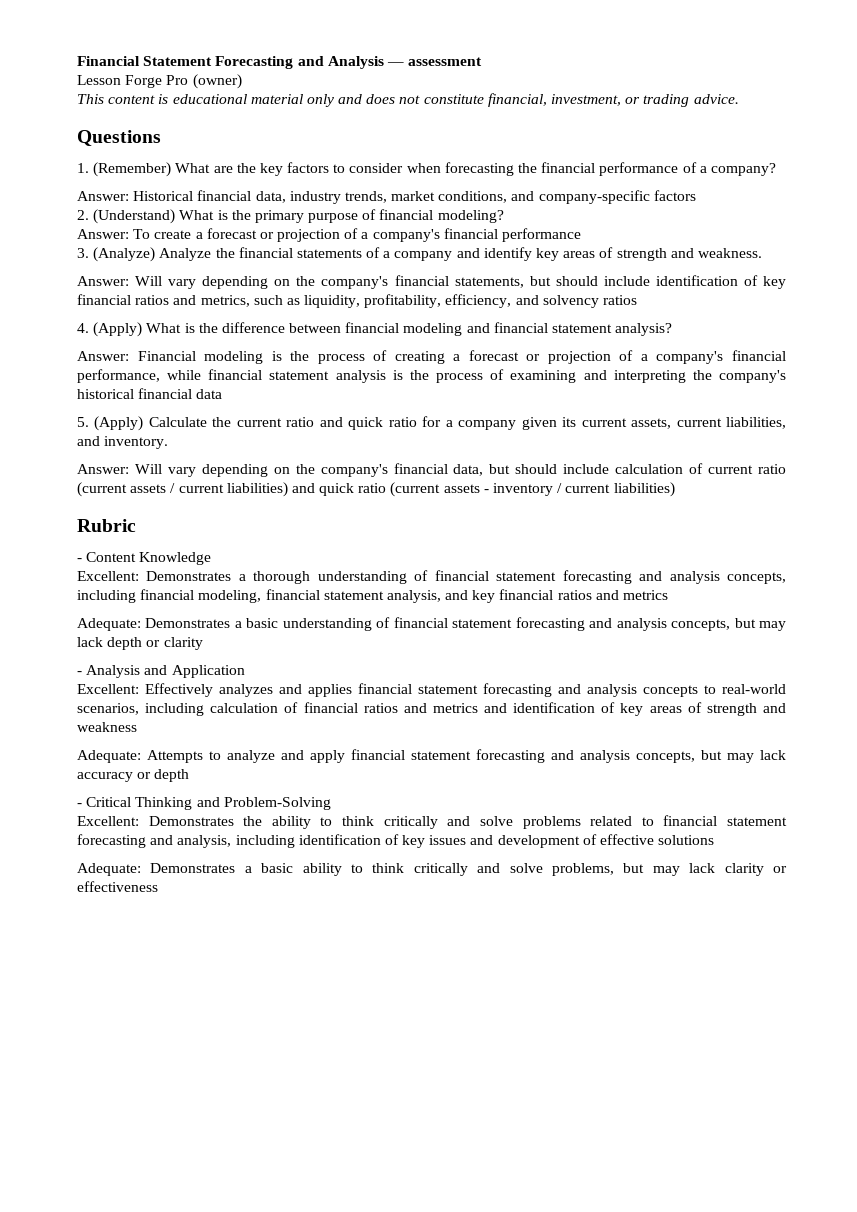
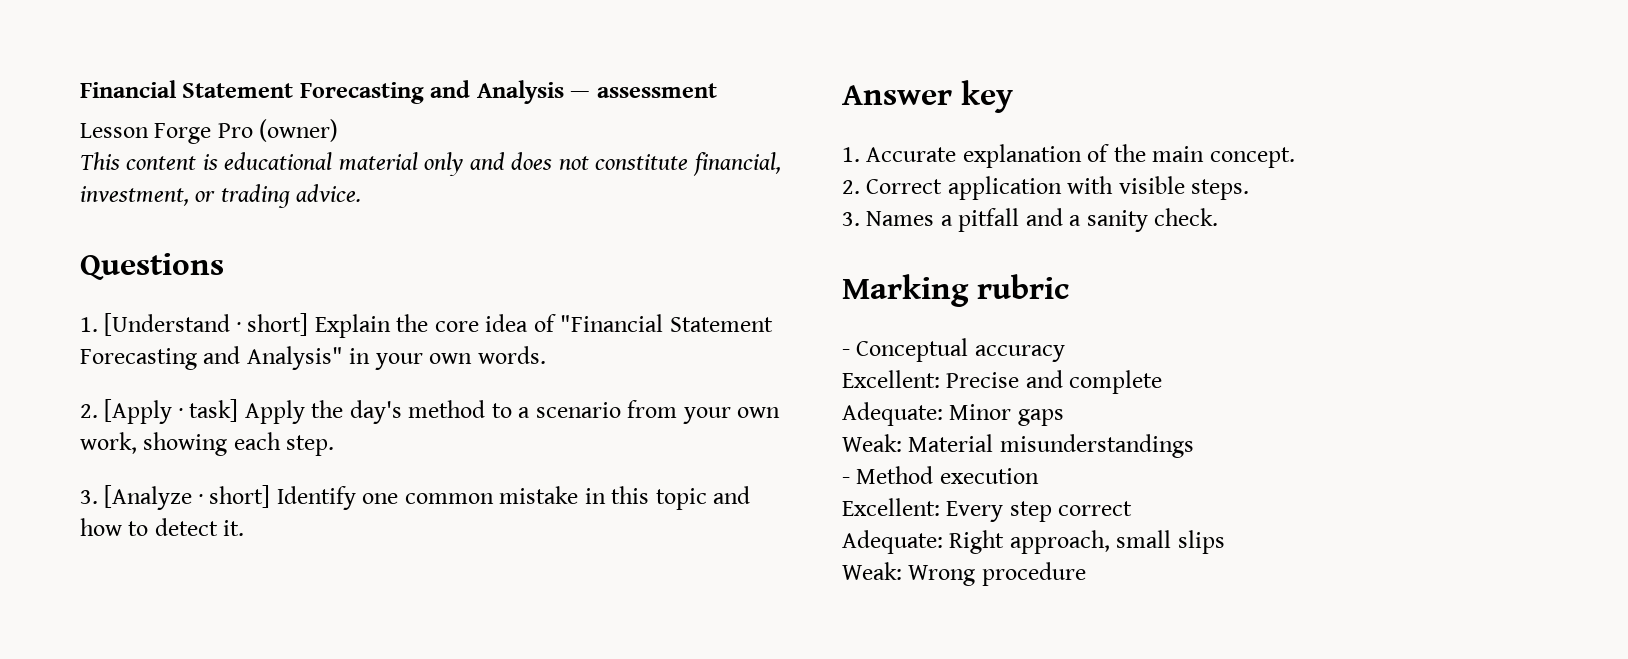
- 1. (Remember) What are the key factors to consider when forecasting the financial performance of a company?
- Answer: Historical financial data, industry trends, market conditions, and company-specific factors
- 2. (Understand) What is the primary purpose of financial modeling?
- Answer: To create a forecast or projection of a company's financial performance
- 3. (Analyze) Analyze the financial statements of a company and identify key areas of strength and weakness.
- Answer: Will vary depending on the company's financial statements, but should include identification of key financial ratios and metrics, such as liquidity, profitability, efficiency, and solvency ratios
- 4. (Apply) What is the difference between financial modeling and financial statement analysis?
- Answer: Financial modeling is the process of creating a forecast or projection of a company's financial performance, while financial statement analysis is the process of examining and interpreting the company's historical financial data
- 5. (Apply) Calculate the current ratio and quick ratio for a company given its current assets, current liabilities, and inventory.
- Answer: Will vary depending on the company's financial data, but should include calculation of current ratio (current assets / current liabilities) and quick ratio (current assets - inventory / current liabilities)
- Rubric
- - Content Knowledge
- Excellent: Demonstrates a thorough understanding of financial statement forecasting and analysis concepts, including financial modeling, financial statement analysis, and key financial ratios and metrics
- Adequate: Demonstrates a basic understanding of financial statement forecasting and analysis concepts, but may lack depth or clarity
- - Analysis and Application
- Excellent: Effectively analyzes and applies financial statement forecasting and analysis concepts to real-world scenarios, including calculation of financial ratios and metrics and identification of key areas of strength and weakness
- Adequate: Attempts to analyze and apply financial statement forecasting and analysis concepts, but may lack accuracy or depth
- - Critical Thinking and Problem-Solving
- Excellent: Demonstrates the ability to think critically and solve problems related to financial statement forecasting and analysis, including identification of key issues and development of effective solutions
- Adequate: Demonstrates a basic ability to think critically and solve problems, but may lack clarity or effectiveness
+ 1. [Understand · short] Explain the core idea of "Financial Statement Forecasting and Analysis" in your own words.
+ 2. [Apply · task] Apply the day's method to a scenario from your own work, showing each step.
+ 3. [Analyze · short] Identify one common mistake in this topic and how to detect it.
+ Answer key
+ 1. Accurate explanation of the main concept.
+ 2. Correct application with visible steps.
+ 3. Names a pitfall and a sanity check.
+ Marking rubric
+ - Conceptual accuracy
+ Excellent: Precise and complete
+ Adequate: Minor gaps
+ Weak: Material misunderstandings
+ - Method execution
+ Excellent: Every step correct
+ Adequate: Right approach, small slips
+ Weak: Wrong procedure

